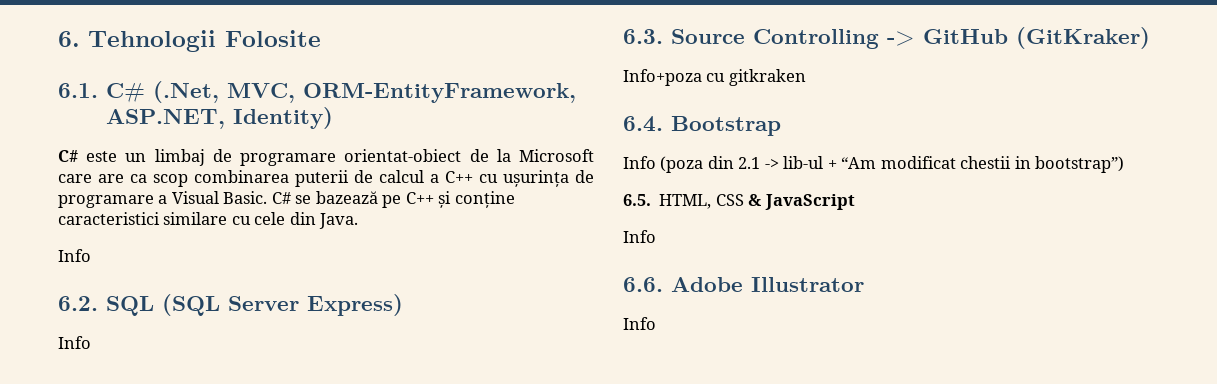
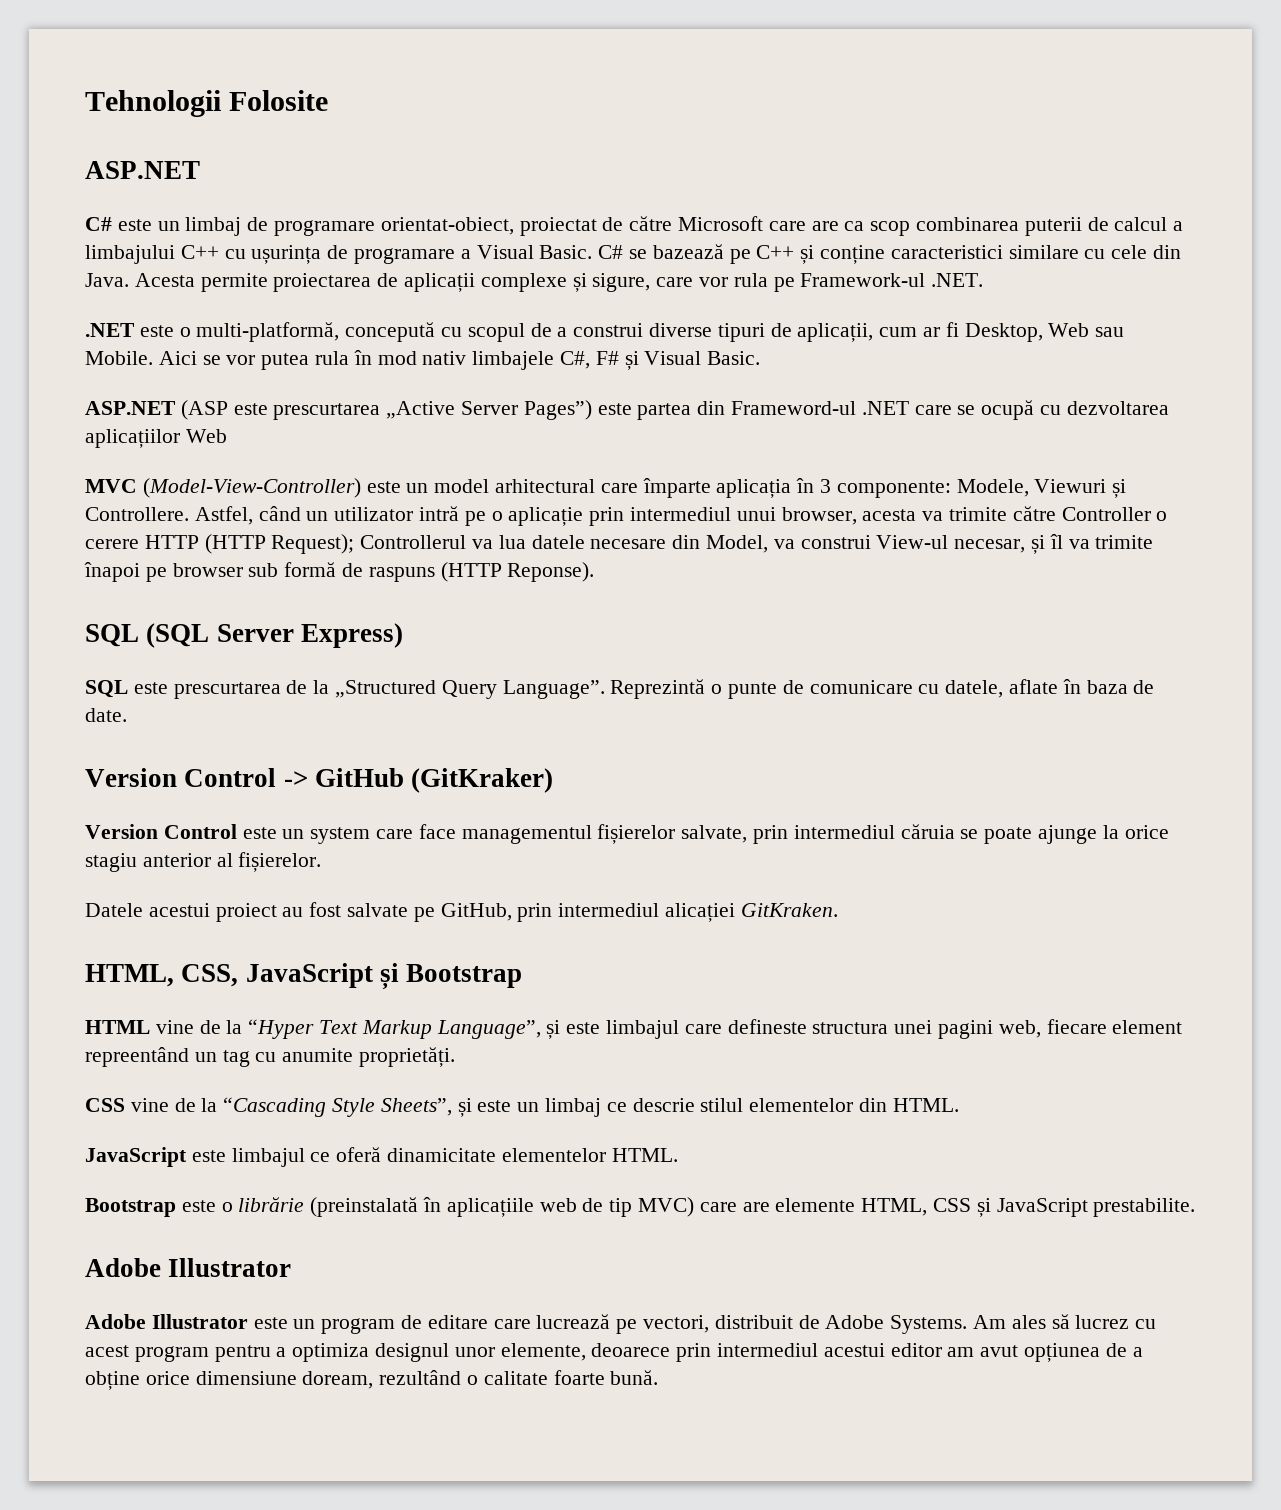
- 6. Tehnologii Folosite
- 6.1. C# (.Net, MVC, ORM-EntityFramework, ASP.NET, Identity)
+ Tehnologii Folosite
+ ASP.NET
- C# este un limbaj de programare orientat-obiect de la Microsoft care are ca scop combinarea puterii de calcul a C++ cu ușurința de programare a Visual Basic.
+ C# este un limbaj de programare orientat-obiect, proiectat de către Microsoft care are ca scop combinarea puterii de calcul a limbajului C++ cu ușurința de programare a Visual Basic.
- C# se bazează pe C++ și conține caracteristici similare cu cele din Java.
- Info
- 6.2. SQL (SQL Server Express)
- Info
- 6.3. Source Controlling -> GitHub (GitKraker)
- Info+poza cu gitkraken
- 6.4. Bootstrap
- Info (poza din 2.1 -> lib-ul + “Am modificat chestii in bootstrap”)
- 6.5. HTML, CSS & JavaScript
- Info
- 6.6. Adobe Illustrator
- Info
+ C# se bazează pe C++ și conține caracteristici similare cu cele din Java. Acesta permite proiectarea de aplicații complexe și sigure, care vor rula pe Framework-ul .NET.
+ .NET este o multi-platformă, concepută cu scopul de a construi diverse tipuri de aplicații, cum ar fi Desktop, Web sau Mobile. Aici se vor putea rula în mod nativ limbajele C#, F# și Visual Basic.
+ ASP.NET (ASP este prescurtarea „Active Server Pages”) este partea din Frameword-ul .NET care se ocupă cu dezvoltarea aplicațiilor Web
+ MVC (Model-View-Controller) este un model arhitectural care împarte aplicația în 3 componente: Modele, Viewuri și Controllere. Astfel, când un utilizator intră pe o aplicație prin intermediul unui browser, acesta va trimite către Controller o cerere HTTP (HTTP Request); Controllerul va lua datele necesare din Model, va construi View-ul necesar, și îl va trimite înapoi pe browser sub formă de raspuns (HTTP Reponse).
+ SQL (SQL Server Express)
+ SQL este prescurtarea de la „Structured Query Language”. Reprezintă o punte de comunicare cu datele, aflate în baza de date.
+ Version Control -> GitHub (GitKraker)
+ Version Control este un system care face managementul fișierelor salvate, prin intermediul căruia se poate ajunge la orice stagiu anterior al fișierelor.
+ Datele acestui proiect au fost salvate pe GitHub, prin intermediul alicației GitKraken.
+ HTML, CSS, JavaScript și Bootstrap
+ HTML vine de la “Hyper Text Markup Language”, și este limbajul care defineste structura unei pagini web, fiecare element repreentând un tag cu anumite proprietăți.
+ CSS vine de la “Cascading Style Sheets”, și este un limbaj ce descrie stilul elementelor din HTML.
+ JavaScript este limbajul ce oferă dinamicitate elementelor HTML.
+ Bootstrap este o librărie (preinstalată în aplicațiile web de tip MVC) care are elemente HTML, CSS și JavaScript prestabilite.
+ Adobe Illustrator
+ Adobe Illustrator este un program de editare care lucrează pe vectori, distribuit de Adobe Systems. Am ales să lucrez cu acest program pentru a optimiza designul unor elemente, deoarece prin intermediul acestui editor am avut opțiunea de a obține orice dimensiune doream, rezultând o calitate foarte bună.

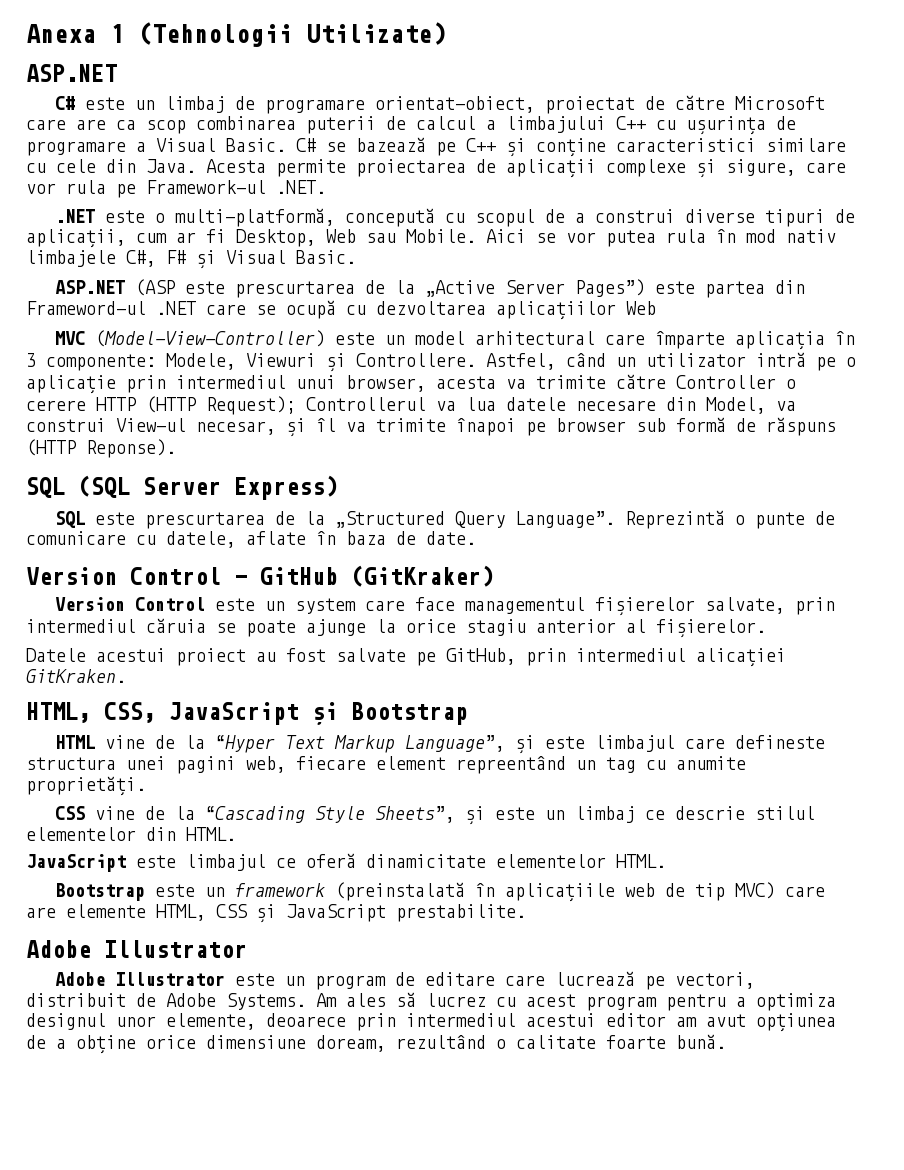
- Tehnologii Folosite
+ Anexa 1 (Tehnologii Utilizate)
- ASP.NET (ASP este prescurtarea „Active Server Pages”) este partea din Frameword-ul .NET care se ocupă cu dezvoltarea aplicațiilor Web
+ ASP.NET (ASP este prescurtarea de la „Active Server Pages”) este partea din Frameword-ul .NET care se ocupă cu dezvoltarea aplicațiilor Web
- Astfel, când un utilizator intră pe o aplicație prin intermediul unui browser, acesta va trimite către Controller o cerere HTTP (HTTP Request); Controllerul va lua datele necesare din Model, va construi View-ul necesar, și îl va trimite înapoi pe browser sub formă de raspuns (HTTP Reponse).
+ Astfel, când un utilizator intră pe o aplicație prin intermediul unui browser, acesta va trimite către Controller o cerere HTTP (HTTP Request); Controllerul va lua datele necesare din Model, va construi View-ul necesar, și îl va trimite înapoi pe browser sub formă de răspuns (HTTP Reponse).
- Version Control -> GitHub (GitKraker)
+ Version Control - GitHub (GitKraker)
- Bootstrap este o librărie (preinstalată în aplicațiile web de tip MVC) care are elemente HTML, CSS și JavaScript prestabilite.
+ Bootstrap este un framework (preinstalată în aplicațiile web de tip MVC) care are elemente HTML, CSS și JavaScript prestabilite.

